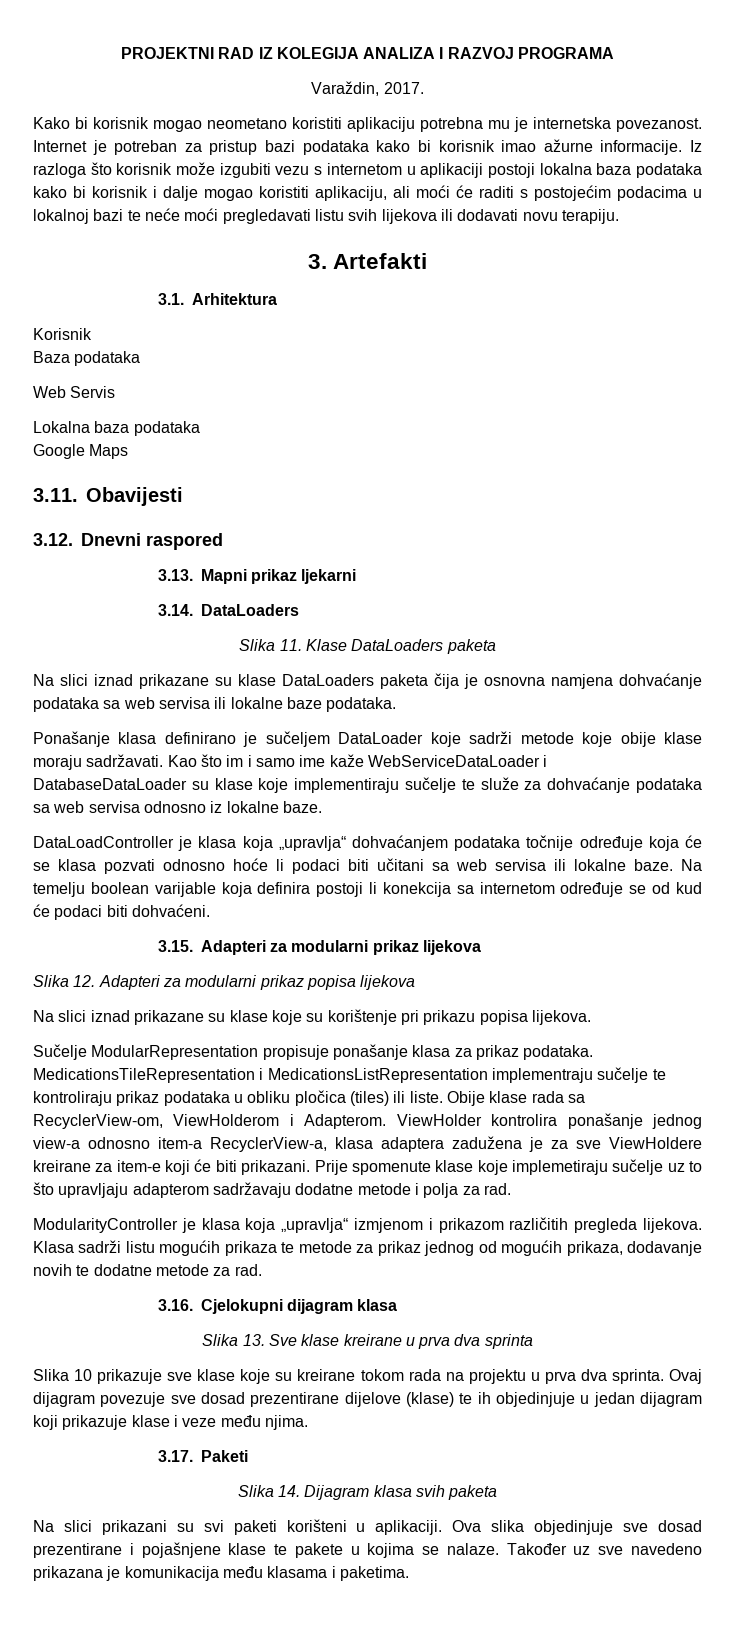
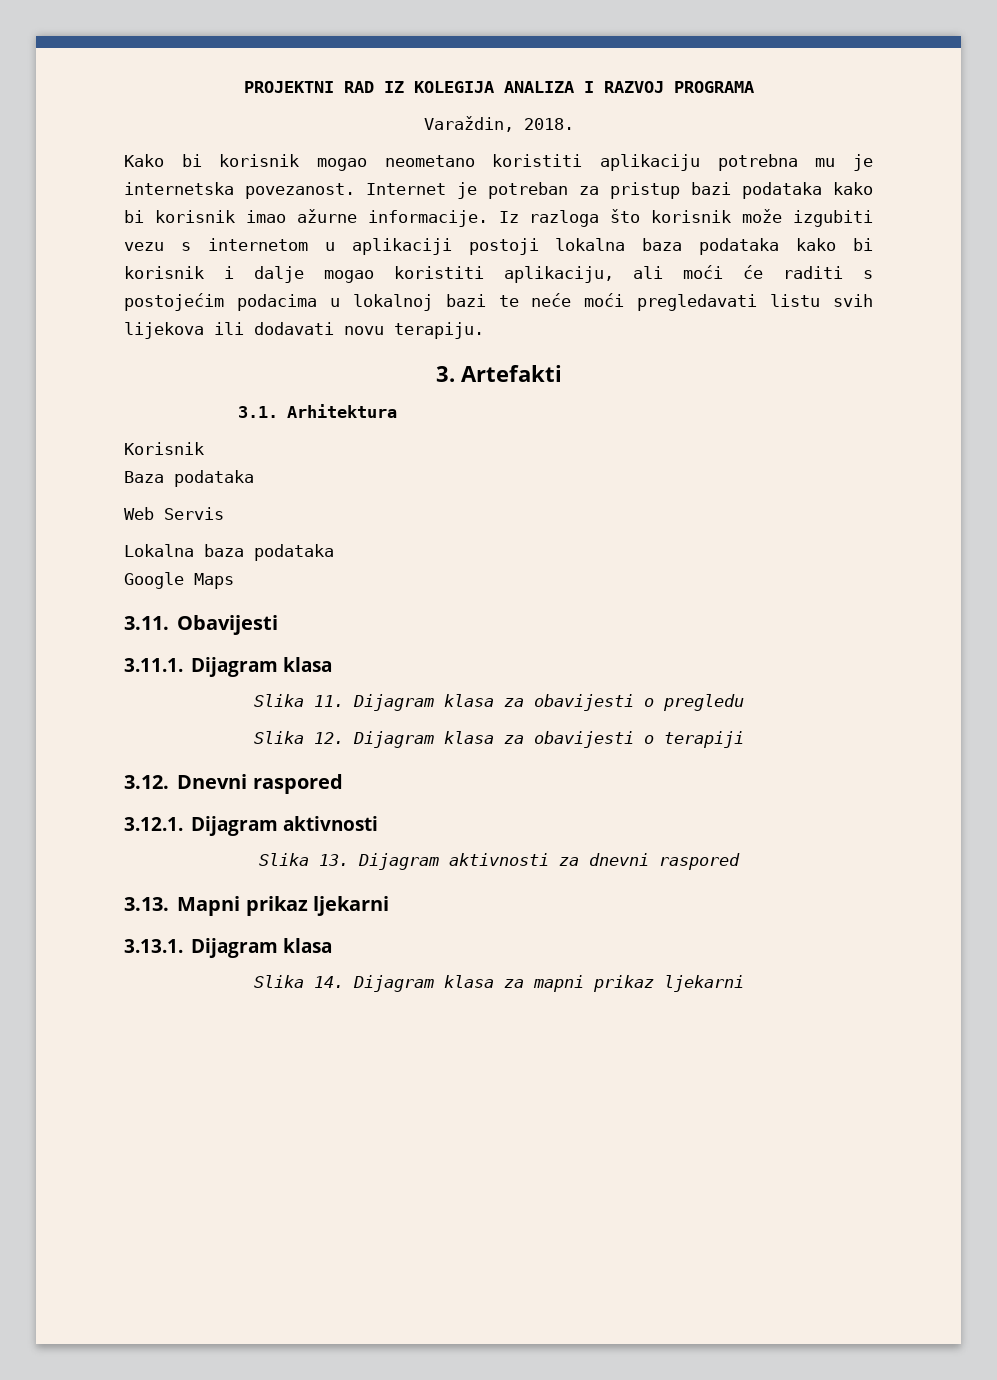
- Varaždin, 2017.
+ Varaždin, 2018.
+ 3.11.1. Dijagram klasa
+ Slika 11. Dijagram klasa za obavijesti o pregledu
+ Slika 12. Dijagram klasa za obavijesti o terapiji
  3.12. Dnevni raspored
+ 3.12.1. Dijagram aktivnosti
+ Slika 13. Dijagram aktivnosti za dnevni raspored
  3.13. Mapni prikaz ljekarni
- 3.14. DataLoaders
- Slika 11. Klase DataLoaders paketa
- Na slici iznad prikazane su klase DataLoaders paketa čija je osnovna namjena dohvaćanje podataka sa web servisa ili lokalne baze podataka.
- Ponašanje klasa definirano je sučeljem DataLoader koje sadrži metode koje obije klase moraju sadržavati. Kao što im i samo ime kaže WebServiceDataLoader i DatabaseDataLoader su klase koje implementiraju sučelje te služe za dohvaćanje podataka sa web servisa odnosno iz lokalne baze.
- DataLoadController je klasa koja „upravlja“ dohvaćanjem podataka točnije određuje koja će se klasa pozvati odnosno hoće li podaci biti učitani sa web servisa ili lokalne baze. Na temelju boolean varijable koja definira postoji li konekcija sa internetom određuje se od kud će podaci biti dohvaćeni.
- 3.15. Adapteri za modularni prikaz lijekova
- Slika 12. Adapteri za modularni prikaz popisa lijekova
- Na slici iznad prikazane su klase koje su korištenje pri prikazu popisa lijekova.
- Sučelje ModularRepresentation propisuje ponašanje klasa za prikaz podataka. MedicationsTileRepresentation i MedicationsListRepresentation implementraju sučelje te kontroliraju prikaz podataka u obliku pločica (tiles) ili liste. Obije klase rada sa RecyclerView-om, ViewHolderom i Adapterom. ViewHolder kontrolira ponašanje jednog view-a odnosno item-a RecyclerView-a, klasa adaptera zadužena je za sve ViewHoldere kreirane za item-e koji će biti prikazani. Prije spomenute klase koje implemetiraju sučelje uz to što upravljaju adapterom sadržavaju dodatne metode i polja za rad.
- ModularityController je klasa koja „upravlja“ izmjenom i prikazom različitih pregleda lijekova. Klasa sadrži listu mogućih prikaza te metode za prikaz jednog od mogućih prikaza, dodavanje novih te dodatne metode za rad.
- 3.16. Cjelokupni dijagram klasa
- Slika 13. Sve klase kreirane u prva dva sprinta
- Slika 10 prikazuje sve klase koje su kreirane tokom rada na projektu u prva dva sprinta. Ovaj dijagram povezuje sve dosad prezentirane dijelove (klase) te ih objedinjuje u jedan dijagram koji prikazuje klase i veze među njima.
- 3.17. Paketi
- Slika 14. Dijagram klasa svih paketa
- Na slici prikazani su svi paketi korišteni u aplikaciji. Ova slika objedinjuje sve dosad prezentirane i pojašnjene klase te pakete u kojima se nalaze. Također uz sve navedeno prikazana je komunikacija među klasama i paketima.
+ 3.13.1. Dijagram klasa
+ Slika 14. Dijagram klasa za mapni prikaz ljekarni

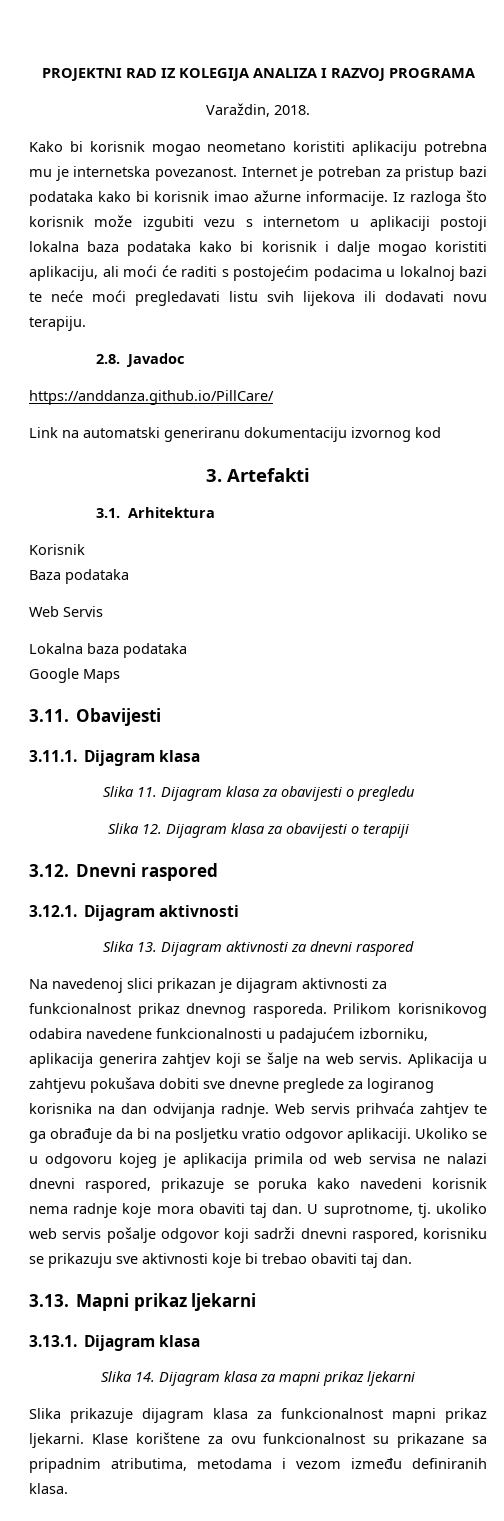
+ 2.8. Javadoc
+ https://anddanza.github.io/PillCare/
+ Link na automatski generiranu dokumentaciju izvornog kod
+ Na navedenoj slici prikazan je dijagram aktivnosti za funkcionalnost prikaz dnevnog rasporeda. Prilikom korisnikovog odabira navedene funkcionalnosti u padajućem izborniku, aplikacija generira zahtjev koji se šalje na web servis. Aplikacija u zahtjevu pokušava dobiti sve dnevne preglede za logiranog korisnika na dan odvijanja radnje. Web servis prihvaća zahtjev te ga obrađuje da bi na posljetku vratio odgovor aplikaciji. Ukoliko se u odgovoru kojeg je aplikacija primila od web servisa ne nalazi dnevni raspored, prikazuje se poruka kako navedeni korisnik nema radnje koje mora obaviti taj dan. U suprotnome, tj. ukoliko web servis pošalje odgovor koji sadrži dnevni raspored, korisniku se prikazuju sve aktivnosti koje bi trebao obaviti taj dan.
+ Slika prikazuje dijagram klasa za funkcionalnost mapni prikaz ljekarni. Klase korištene za ovu funkcionalnost su prikazane sa pripadnim atributima, metodama i vezom između definiranih klasa.

